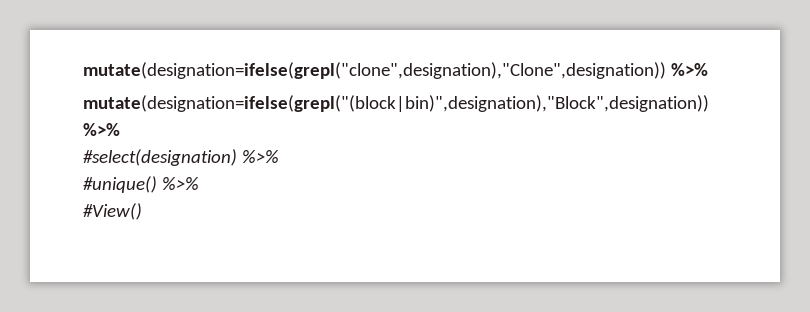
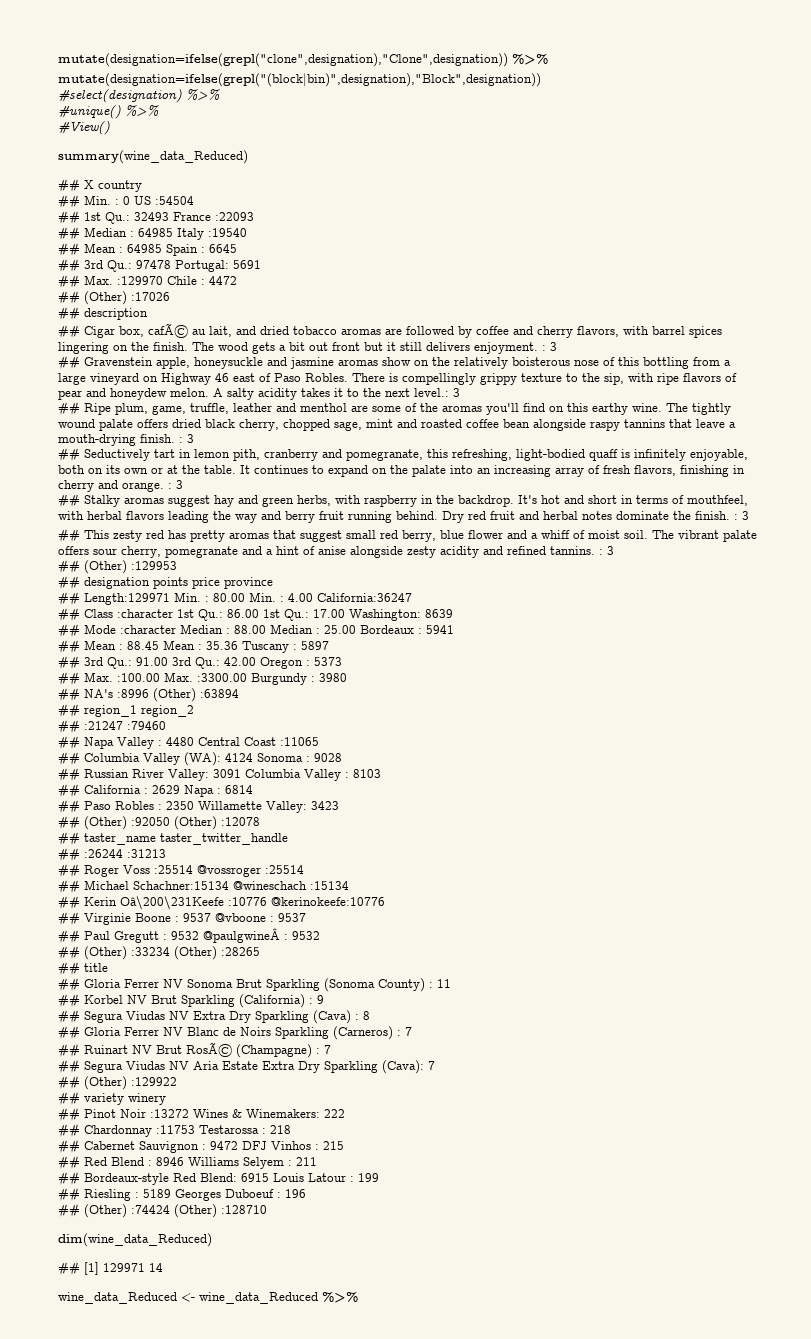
- mutate(designation=ifelse(grepl("(block|bin)",designation),"Block",designation)) %>%
+ mutate(designation=ifelse(grepl("(block|bin)",designation),"Block",designation))
+ summary(wine_data_Reduced)
+ ## X country
+ ## Min. : 0 US :54504
+ ## 1st Qu.: 32493 France :22093
+ ## Median : 64985 Italy :19540
+ ## Mean : 64985 Spain : 6645
+ ## 3rd Qu.: 97478 Portugal: 5691
+ ## Max. :129970 Chile : 4472
+ ## (Other) :17026
+ ## description
+ ## Cigar box, cafÃ© au lait, and dried tobacco aromas are followed by coffee and cherry flavors, with barrel spices lingering on the finish. The wood gets a bit out front but it still delivers enjoyment. : 3
+ ## Gravenstein apple, honeysuckle and jasmine aromas show on the relatively boisterous nose of this bottling from a large vineyard on Highway 46 east of Paso Robles. There is compellingly grippy texture to the sip, with ripe flavors of pear and honeydew melon. A salty acidity takes it to the next level.: 3
+ ## Ripe plum, game, truffle, leather and menthol are some of the aromas you'll find on this earthy wine. The tightly wound palate offers dried black cherry, chopped sage, mint and roasted coffee bean alongside raspy tannins that leave a mouth-drying finish. : 3
+ ## Seductively tart in lemon pith, cranberry and pomegranate, this refreshing, light-bodied quaff is infinitely enjoyable, both on its own or at the table. It continues to expand on the palate into an increasing array of fresh flavors, finishing in cherry and orange. : 3
+ ## Stalky aromas suggest hay and green herbs, with raspberry in the backdrop. It's hot and short in terms of mouthfeel, with herbal flavors leading the way and berry fruit running behind. Dry red fruit and herbal notes dominate the finish. : 3
+ ## This zesty red has pretty aromas that suggest small red berry, blue flower and a whiff of moist soil. The vibrant palate offers sour cherry, pomegranate and a hint of anise alongside zesty acidity and refined tannins. : 3
+ ## (Other) :129953
+ ## designation points price province
+ ## Length:129971 Min. : 80.00 Min. : 4.00 California:36247
+ ## Class :character 1st Qu.: 86.00 1st Qu.: 17.00 Washington: 8639
+ ## Mode :character Median : 88.00 Median : 25.00 Bordeaux : 5941
+ ## Mean : 88.45 Mean : 35.36 Tuscany : 5897
+ ## 3rd Qu.: 91.00 3rd Qu.: 42.00 Oregon : 5373
+ ## Max. :100.00 Max. :3300.00 Burgundy : 3980
+ ## NA's :8996 (Other) :63894
+ ## region_1 region_2
+ ## :21247 :79460
+ ## Napa Valley : 4480 Central Coast :11065
+ ## Columbia Valley (WA): 4124 Sonoma : 9028
+ ## Russian River Valley: 3091 Columbia Valley : 8103
+ ## California : 2629 Napa : 6814
+ ## Paso Robles : 2350 Willamette Valley: 3423
+ ## (Other) :92050 (Other) :12078
+ ## taster_name taster_twitter_handle
+ ## :26244 :31213
+ ## Roger Voss :25514 @vossroger :25514
+ ## Michael Schachner:15134 @wineschach :15134
+ ## Kerin Oâ\200\231Keefe :10776 @kerinokeefe:10776
+ ## Virginie Boone : 9537 @vboone : 9537
+ ## Paul Gregutt : 9532 @paulgwineÂ : 9532
+ ## (Other) :33234 (Other) :28265
+ ## title
+ ## Gloria Ferrer NV Sonoma Brut Sparkling (Sonoma County) : 11
+ ## Korbel NV Brut Sparkling (California) : 9
+ ## Segura Viudas NV Extra Dry Sparkling (Cava) : 8
+ ## Gloria Ferrer NV Blanc de Noirs Sparkling (Carneros) : 7
+ ## Ruinart NV Brut RosÃ© (Champagne) : 7
+ ## Segura Viudas NV Aria Estate Extra Dry Sparkling (Cava): 7
+ ## (Other) :129922
+ ## variety winery
+ ## Pinot Noir :13272 Wines & Winemakers: 222
+ ## Chardonnay :11753 Testarossa : 218
+ ## Cabernet Sauvignon : 9472 DFJ Vinhos : 215
+ ## Red Blend : 8946 Williams Selyem : 211
+ ## Bordeaux-style Red Blend: 6915 Louis Latour : 199
+ ## Riesling : 5189 Georges Duboeuf : 196
+ ## (Other) :74424 (Other) :128710
+ dim(wine_data_Reduced)
+ ## [1] 129971 14
+ wine_data_Reduced <- wine_data_Reduced %>%

